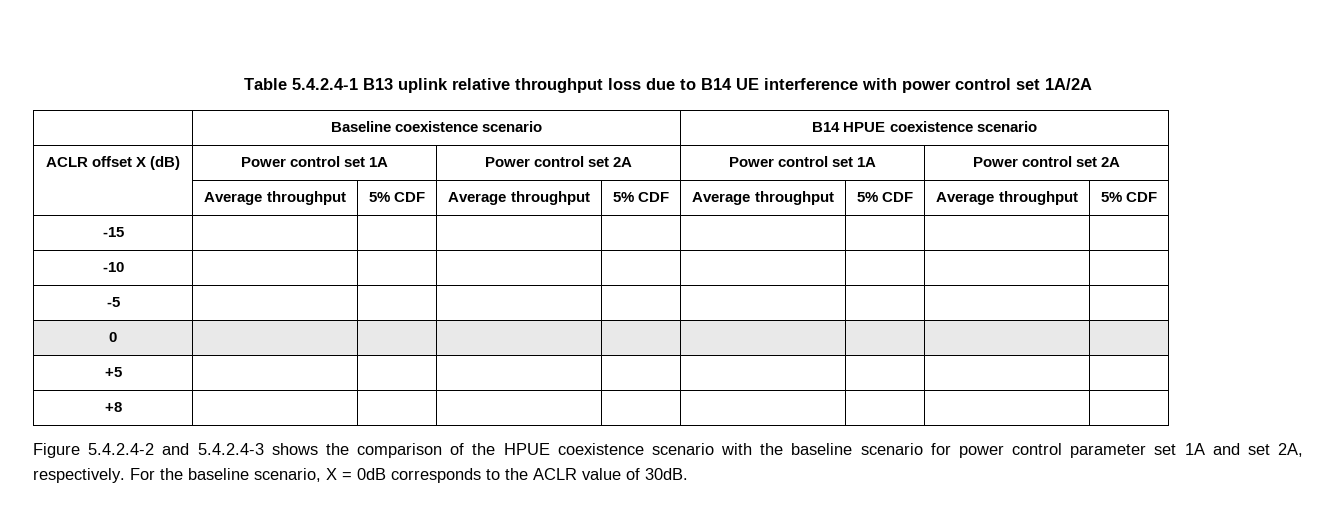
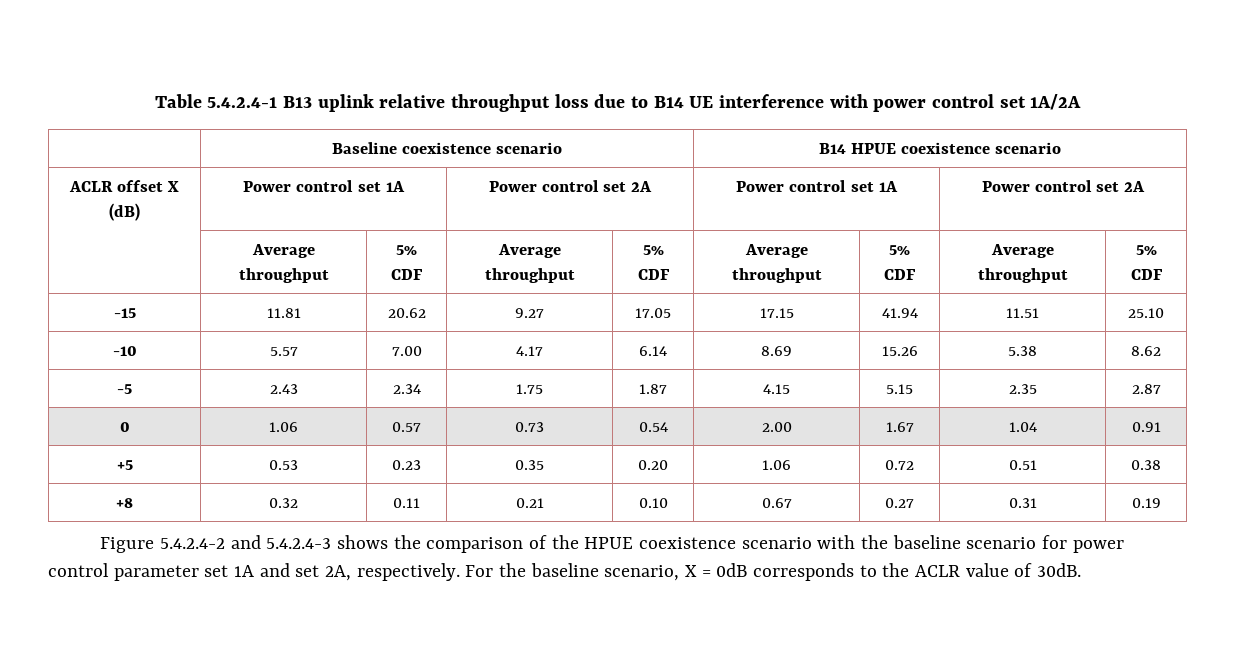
- -15 | | | | | | | |
- -10 | | | | | | | |
- -5 | | | | | | | |
- 0 | | | | | | | |
- +5 | | | | | | | |
- +8 | | | | | | | |
+ -15 | 11.81 | 20.62 | 9.27 | 17.05 | 17.15 | 41.94 | 11.51 | 25.10
+ -10 | 5.57 | 7.00 | 4.17 | 6.14 | 8.69 | 15.26 | 5.38 | 8.62
+ -5 | 2.43 | 2.34 | 1.75 | 1.87 | 4.15 | 5.15 | 2.35 | 2.87
+ 0 | 1.06 | 0.57 | 0.73 | 0.54 | 2.00 | 1.67 | 1.04 | 0.91
+ +5 | 0.53 | 0.23 | 0.35 | 0.20 | 1.06 | 0.72 | 0.51 | 0.38
+ +8 | 0.32 | 0.11 | 0.21 | 0.10 | 0.67 | 0.27 | 0.31 | 0.19

